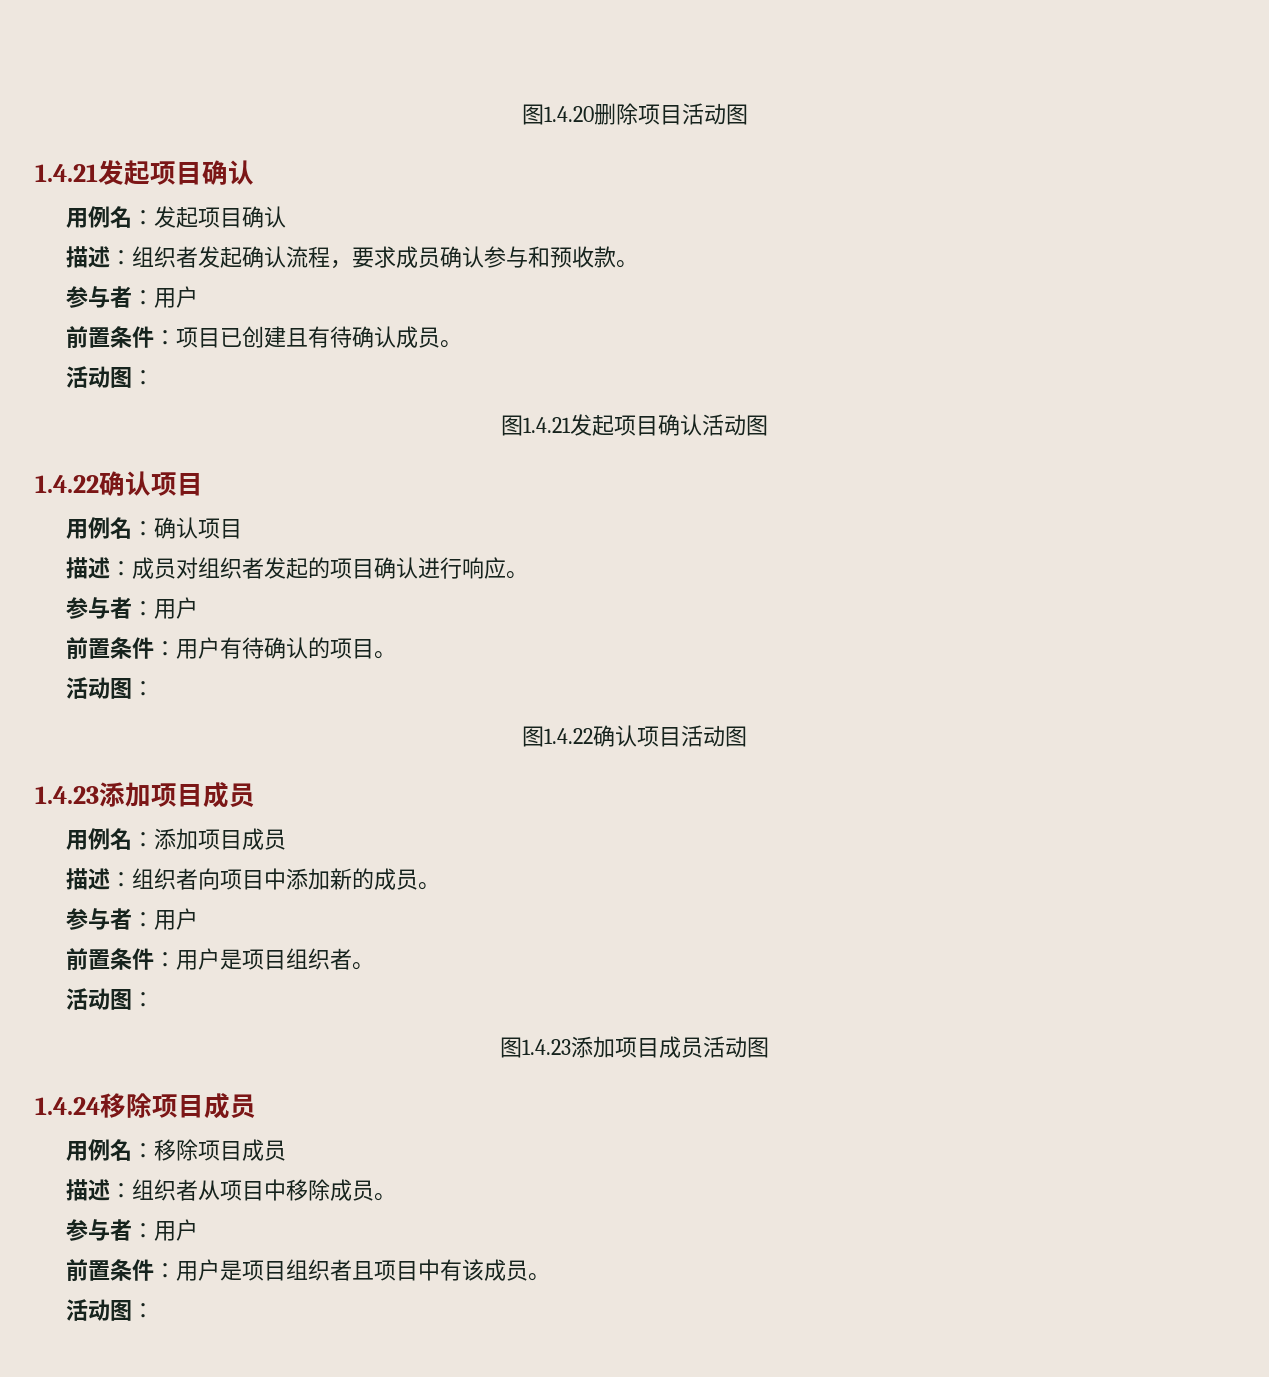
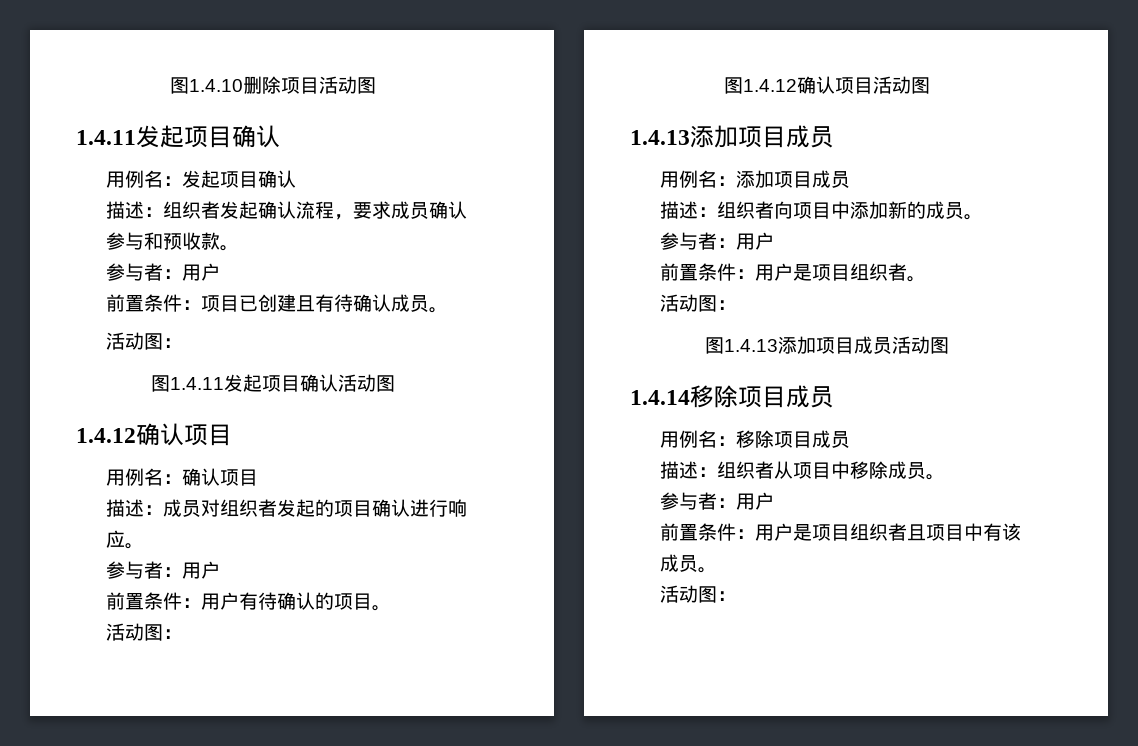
- 图1.4.20删除项目活动图
- 1.4.21发起项目确认
+ 图1.4.10删除项目活动图
+ 1.4.11发起项目确认
- 图1.4.21发起项目确认活动图
- 1.4.22确认项目
+ 图1.4.11发起项目确认活动图
+ 1.4.12确认项目
- 图1.4.22确认项目活动图
- 1.4.23添加项目成员
+ 图1.4.12确认项目活动图
+ 1.4.13添加项目成员
- 图1.4.23添加项目成员活动图
+ 图1.4.13添加项目成员活动图
- 1.4.24移除项目成员
+ 1.4.14移除项目成员

